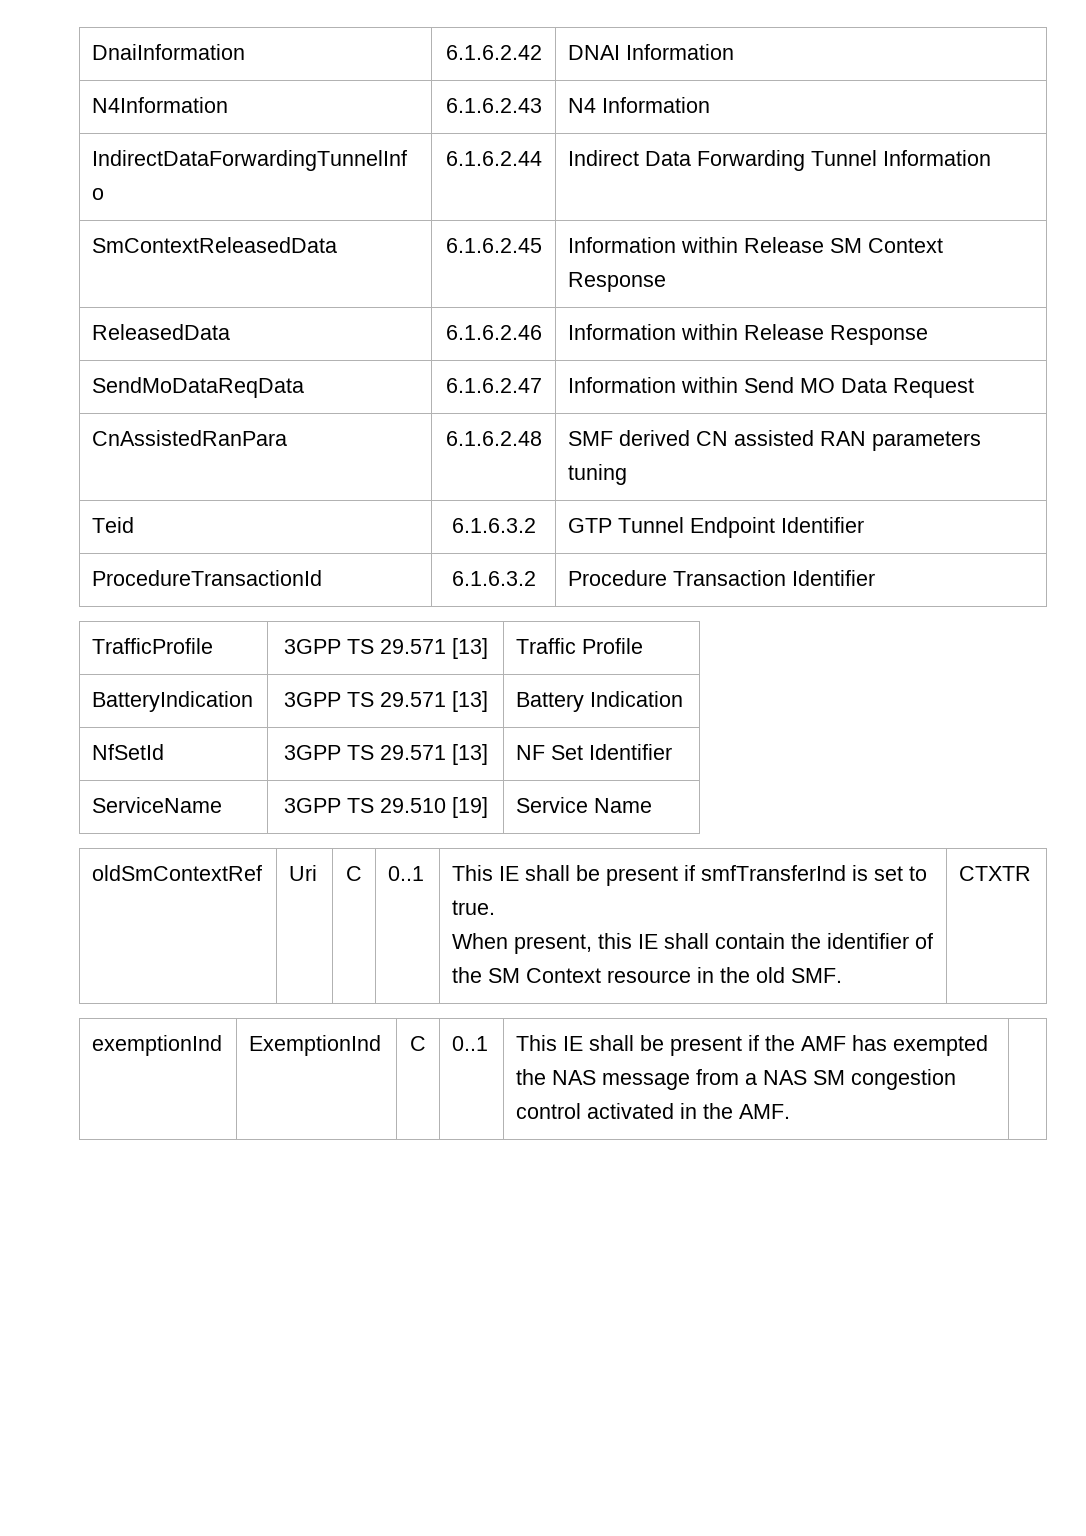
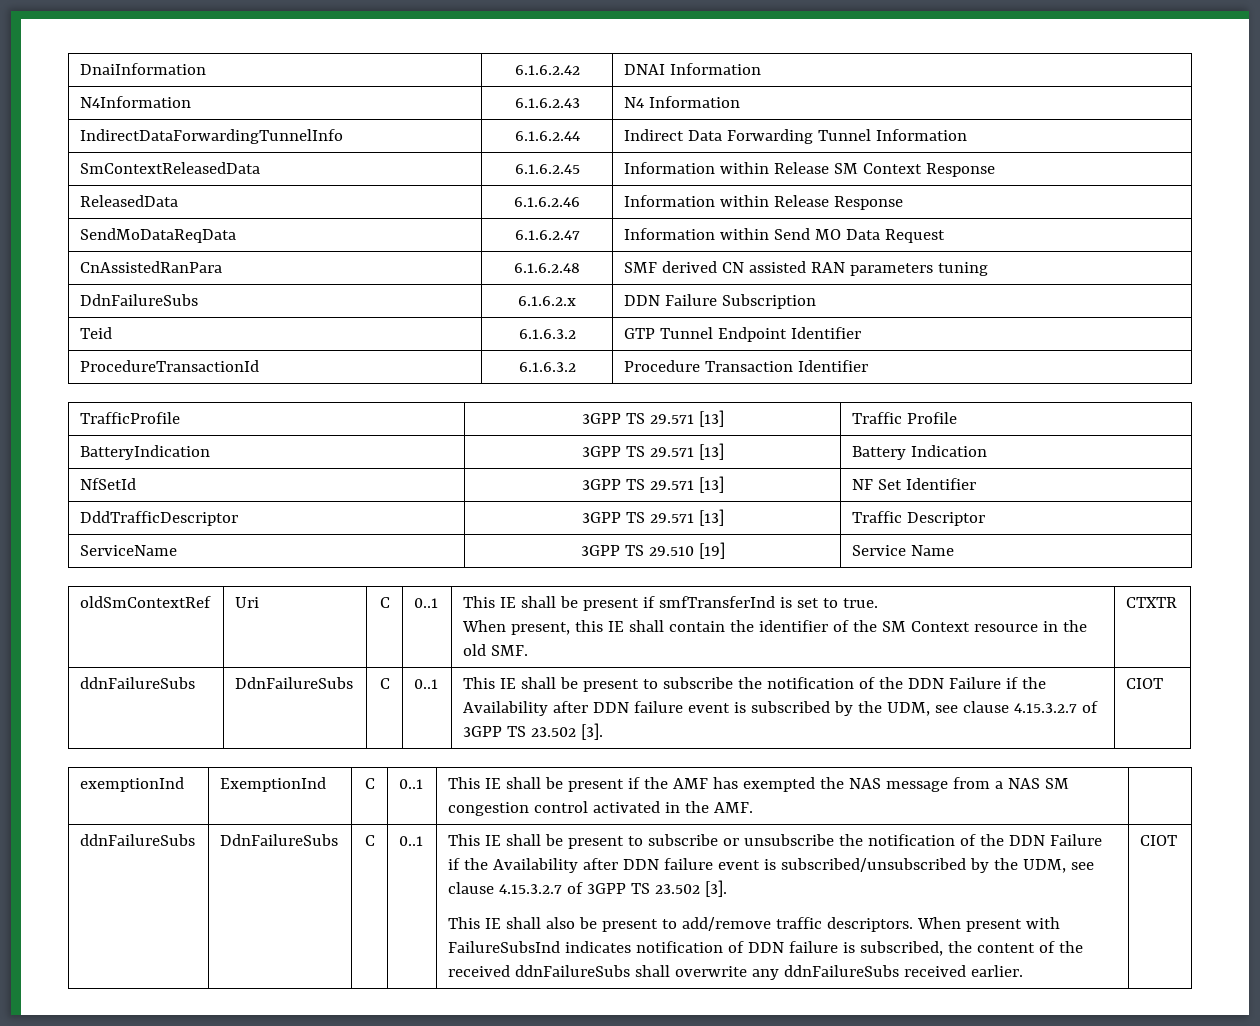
+ DdnFailureSubs | 6.1.6.2.x | DDN Failure Subscription
+ DddTrafficDescriptor | 3GPP TS 29.571 [13] | Traffic Descriptor
+ ddnFailureSubs | DdnFailureSubs | C | 0..1 | This IE shall be present to subscribe the notification of the DDN Failure if the Availability after DDN failure event is subscribed by the UDM, see clause 4.15.3.2.7 of 3GPP TS 23.502 [3]. | CIOT
+ ddnFailureSubs | DdnFailureSubs | C | 0..1 | This IE shall be present to subscribe or unsubscribe the notification of the DDN Failure if the Availability after DDN failure event is subscribed/unsubscribed by the UDM, see clause 4.15.3.2.7 of 3GPP TS 23.502 [3].
+ This IE shall also be present to add/remove traffic descriptors. When present with FailureSubsInd indicates notification of DDN failure is subscribed, the content of the received ddnFailureSubs shall overwrite any ddnFailureSubs received earlier. | CIOT

